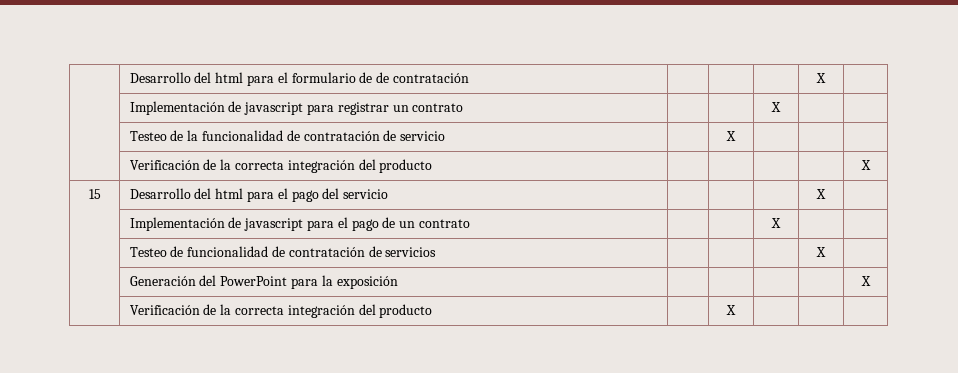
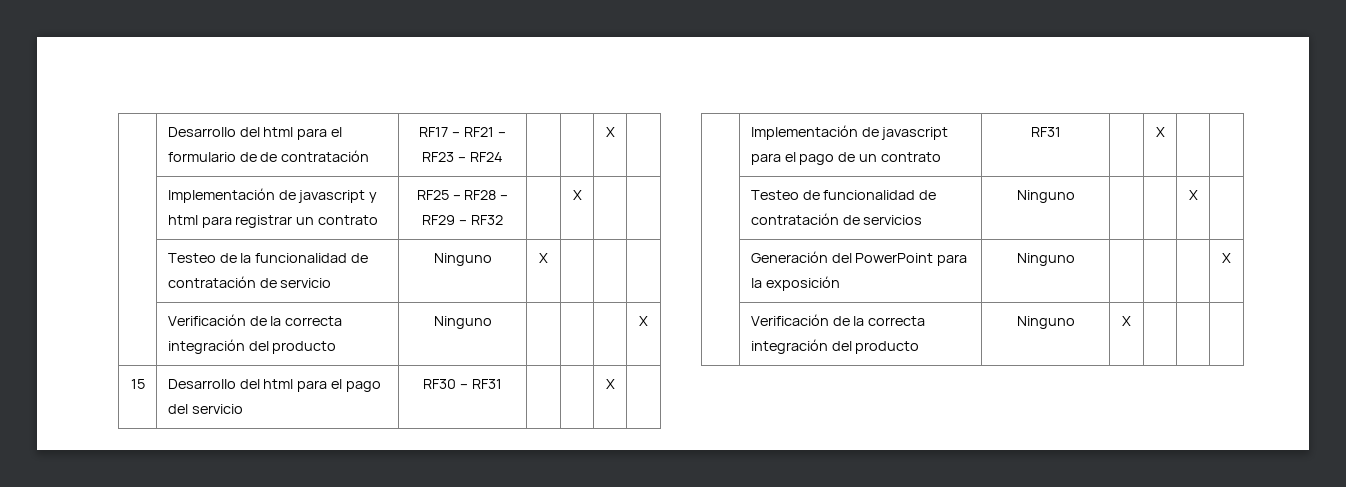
- | Desarrollo del html para el formulario de de contratación | | | | X |
- | Implementación de javascript para registrar un contrato | | | X | |
+ | Desarrollo del html para el formulario de de contratación | RF17 – RF21 – RF23 – RF24 | | | X |
+ | Implementación de javascript y html para registrar un contrato | RF25 – RF28 – RF29 – RF32 | | X | |
- | Testeo de la funcionalidad de contratación de servicio | | X | | |
+ | Testeo de la funcionalidad de contratación de servicio | Ninguno | X | | |
- | Verificación de la correcta integración del producto | | | | | X
+ | Verificación de la correcta integración del producto | Ninguno | | | | X
- 15 | Desarrollo del html para el pago del servicio | | | | X |
+ 15 | Desarrollo del html para el pago del servicio | RF30 – RF31 | | | X |
- | Implementación de javascript para el pago de un contrato | | | X | |
+ | Implementación de javascript para el pago de un contrato | RF31 | | X | |
- | Testeo de funcionalidad de contratación de servicios | | | | X |
+ | Testeo de funcionalidad de contratación de servicios | Ninguno | | | X |
- | Generación del PowerPoint para la exposición | | | | | X
+ | Generación del PowerPoint para la exposición | Ninguno | | | | X
- | Verificación de la correcta integración del producto | | X | | |
+ | Verificación de la correcta integración del producto | Ninguno | X | | |

